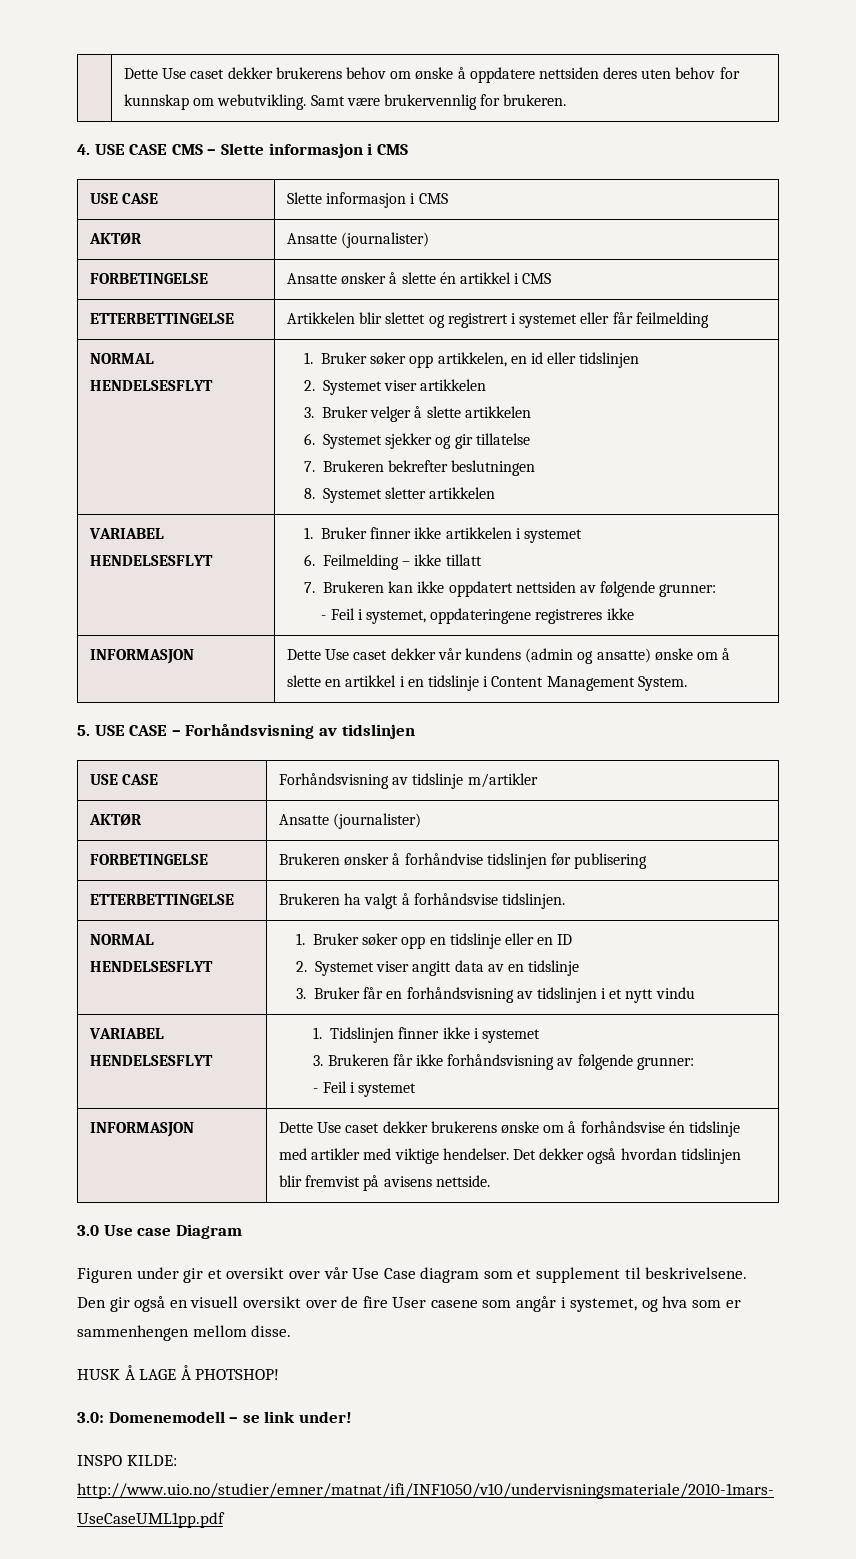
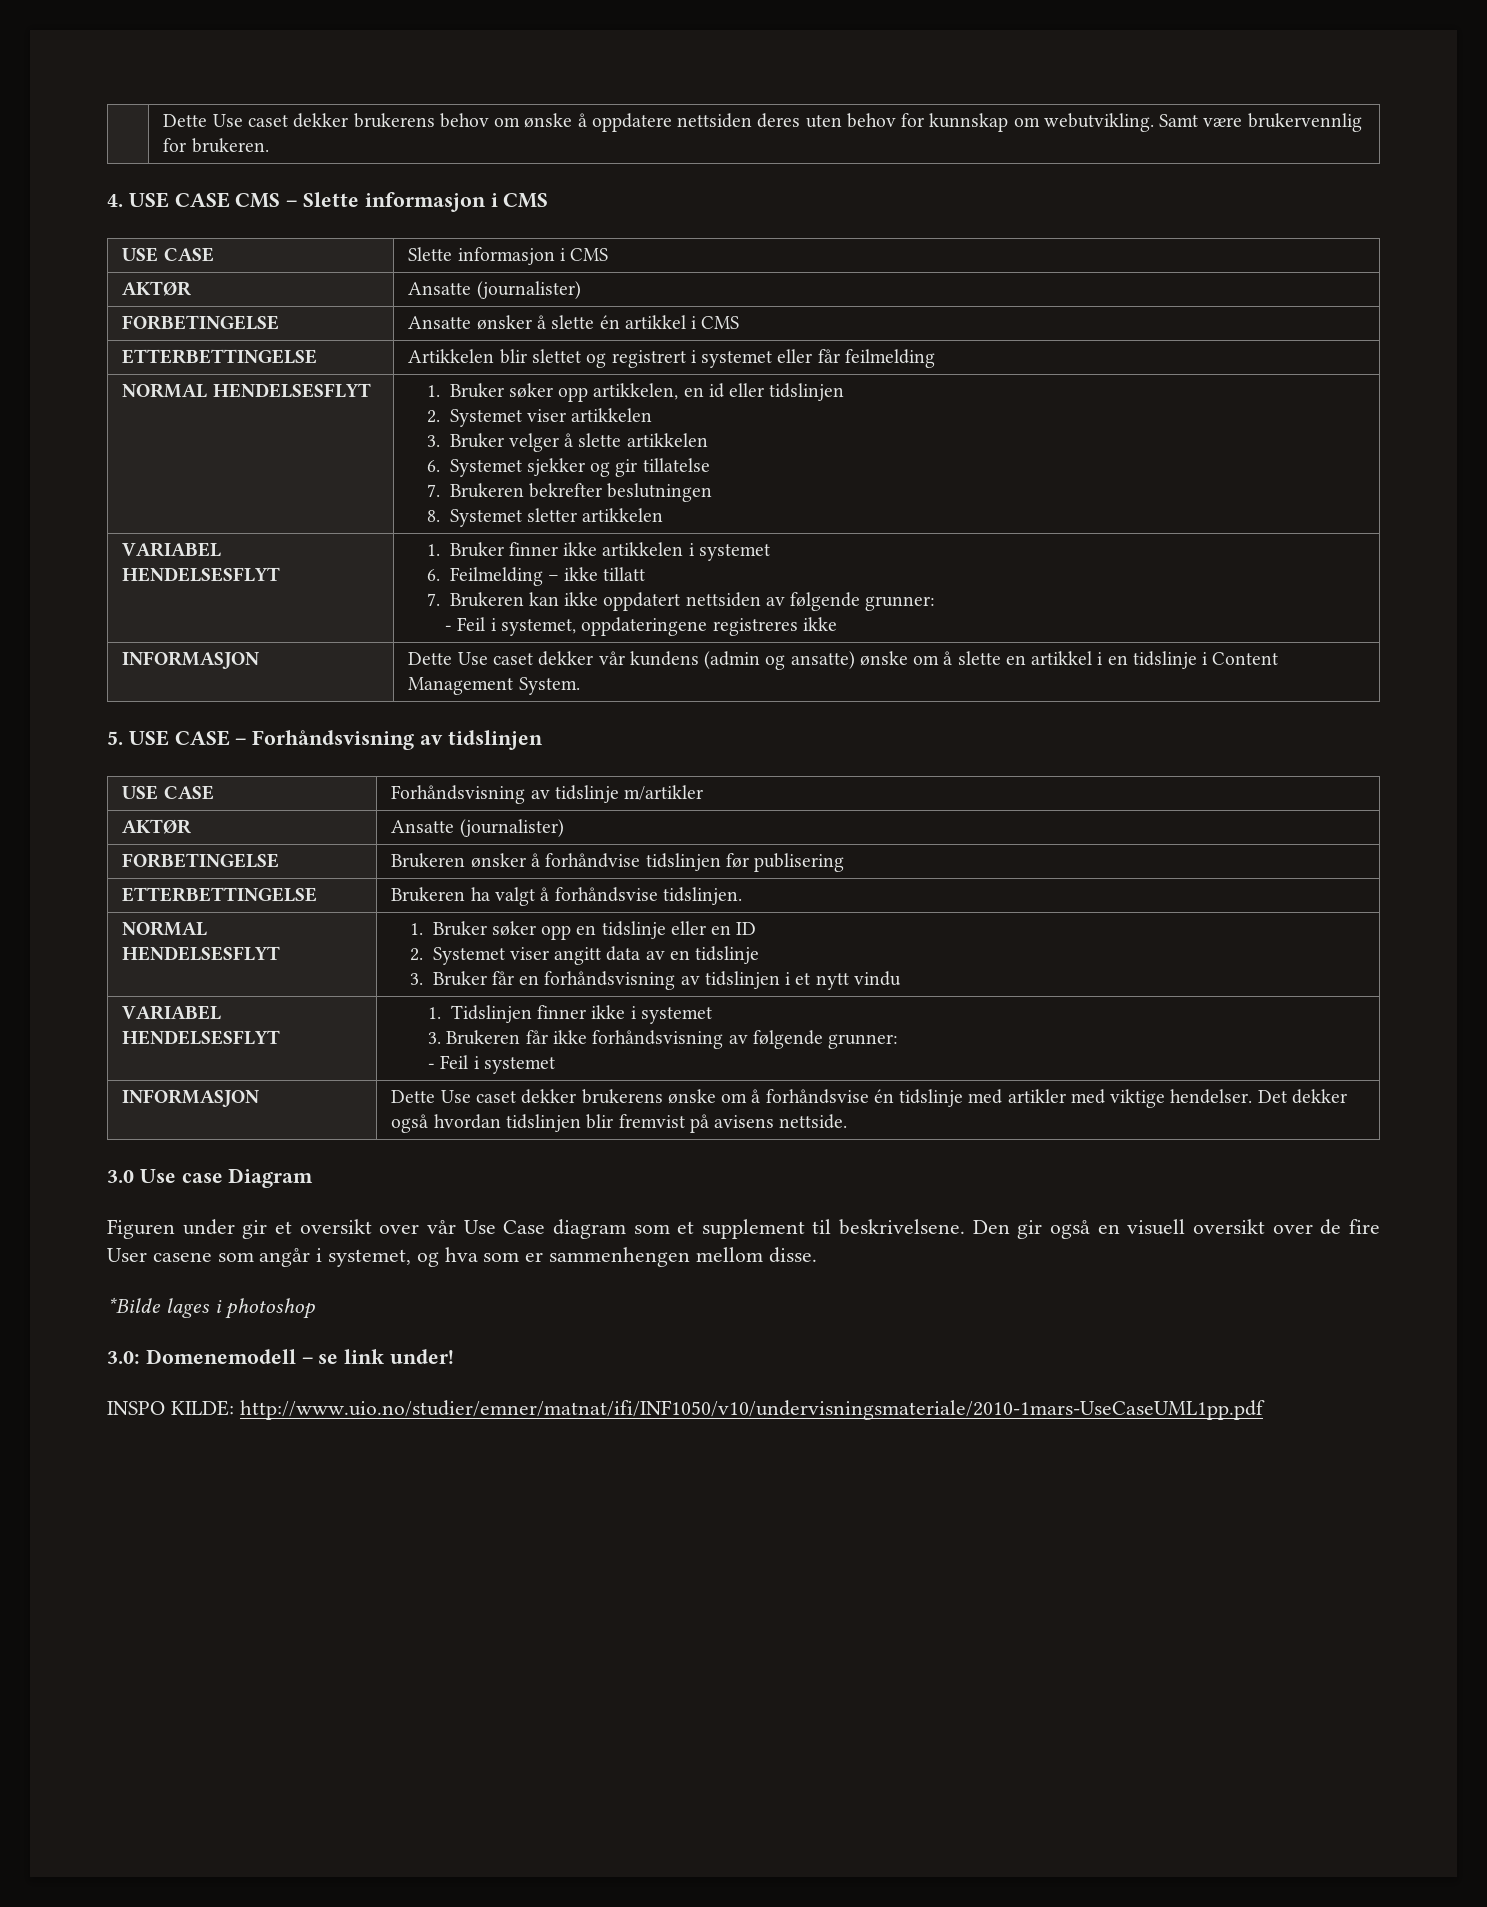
- HUSK Å LAGE Å PHOTSHOP!
+ *Bilde lages i photoshop

